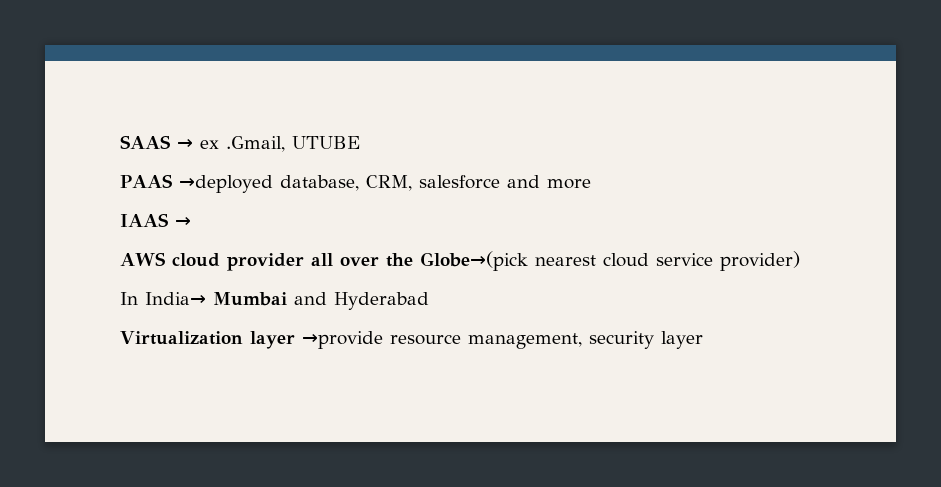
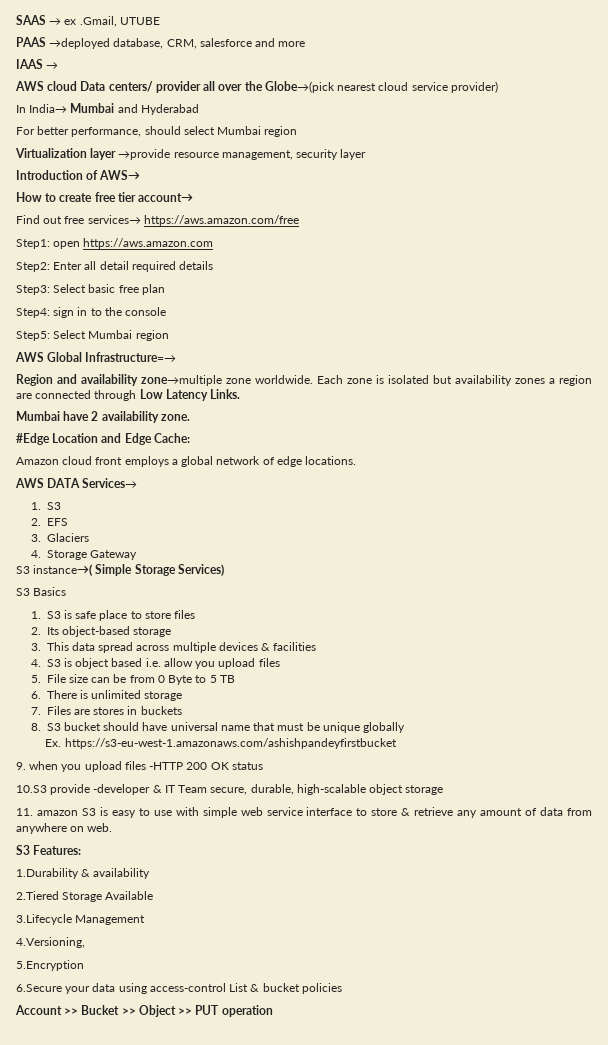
- AWS cloud provider all over the Globe→(pick nearest cloud service provider)
+ AWS cloud Data centers/ provider all over the Globe→(pick nearest cloud service provider)
+ For better performance, should select Mumbai region
+ Introduction of AWS→
+ How to create free tier account→
+ Find out free services→ https://aws.amazon.com/free
+ Step1: open https://aws.amazon.com
+ Step2: Enter all detail required details
+ Step3: Select basic free plan
+ Step4: sign in to the console
+ Step5: Select Mumbai region
+ AWS Global Infrastructure=→
+ Region and availability zone→multiple zone worldwide. Each zone is isolated but availability zones a region are connected through Low Latency Links.
+ Mumbai have 2 availability zone.
+ #Edge Location and Edge Cache:
+ Amazon cloud front employs a global network of edge locations.
+ AWS DATA Services→
+ 1. S3
+ 2. EFS
+ 3. Glaciers
+ 4. Storage Gateway
+ S3 instance→( Simple Storage Services)
+ S3 Basics
+ 1. S3 is safe place to store files
+ 2. Its object-based storage
+ 3. This data spread across multiple devices & facilities
+ 4. S3 is object based i.e. allow you upload files
+ 5. File size can be from 0 Byte to 5 TB
+ 6. There is unlimited storage
+ 7. Files are stores in buckets
+ 8. S3 bucket should have universal name that must be unique globally
+ Ex. https://s3-eu-west-1.amazonaws.com/ashishpandeyfirstbucket
+ 9. when you upload files -HTTP 200 OK status
+ 10.S3 provide -developer & IT Team secure, durable, high-scalable object storage
+ 11. amazon S3 is easy to use with simple web service interface to store & retrieve any amount of data from anywhere on web.
+ S3 Features:
+ 1.Durability & availability
+ 2.Tiered Storage Available
+ 3.Lifecycle Management
+ 4.Versioning,
+ 5.Encryption
+ 6.Secure your data using access-control List & bucket policies
+ Account >> Bucket >> Object >> PUT operation

